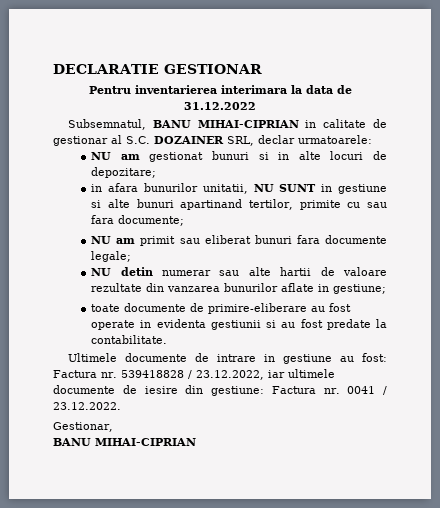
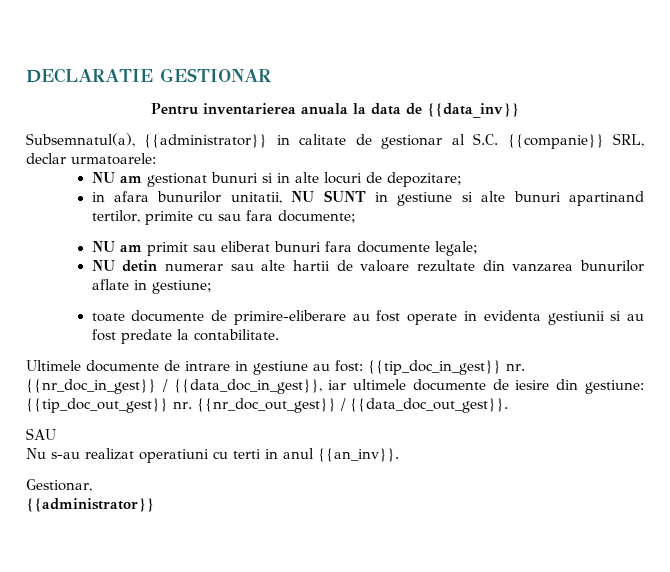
- Pentru inventarierea interimara la data de 31.12.2022
- Subsemnatul, BANU MIHAI-CIPRIAN in calitate de gestionar al S.C. DOZAINER SRL, declar urmatoarele:
+ Pentru inventarierea anuala la data de {{data_inv}}
+ Subsemnatul(a), {{administrator}} in calitate de gestionar al S.C. {{companie}} SRL, declar urmatoarele:
- Ultimele documente de intrare in gestiune au fost: Factura nr. 539418828 / 23.12.2022, iar ultimele documente de iesire din gestiune: Factura nr. 0041 / 23.12.2022.
+ Ultimele documente de intrare in gestiune au fost: {{tip_doc_in_gest}} nr. {{nr_doc_in_gest}} / {{data_doc_in_gest}}, iar ultimele documente de iesire din gestiune: {{tip_doc_out_gest}} nr. {{nr_doc_out_gest}} / {{data_doc_out_gest}}.
+ SAU
+ Nu s-au realizat operatiuni cu terti in anul {{an_inv}}.
  Gestionar,
- BANU MIHAI-CIPRIAN
+ {{administrator}}

